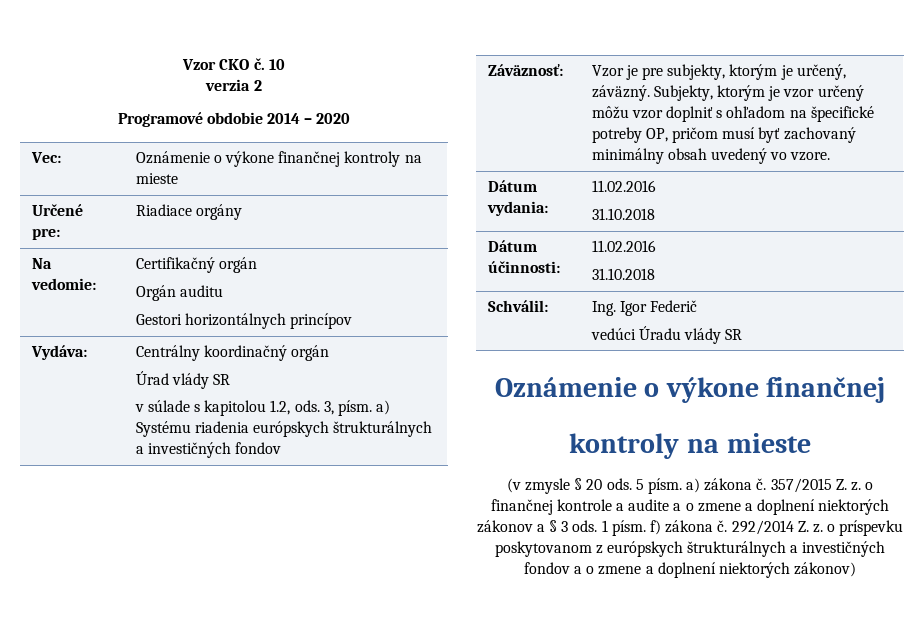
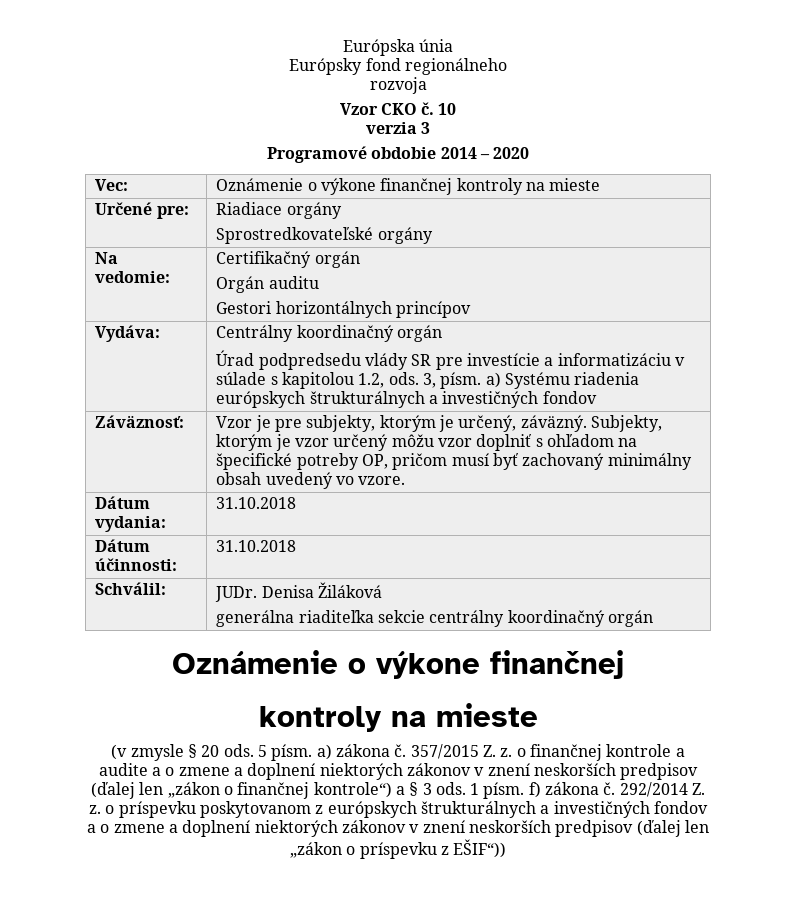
+ Európska únia
+ Európsky fond regionálneho
+ rozvoja
- verzia 2
+ verzia 3
  Určené pre: | Riadiace orgány
+ Sprostredkovateľské orgány
  Vydáva: | Centrálny koordinačný orgán
- Úrad vlády SR
- v súlade s kapitolou 1.2, ods. 3, písm. a) Systému riadenia európskych štrukturálnych a investičných fondov
+ Úrad podpredsedu vlády SR pre investície a informatizáciu v súlade s kapitolou 1.2, ods. 3, písm. a) Systému riadenia európskych štrukturálnych a investičných fondov
- Dátum vydania: | 11.02.2016
- 31.10.2018
+ Dátum vydania: | 31.10.2018
- Dátum účinnosti: | 11.02.2016
- 31.10.2018
+ Dátum účinnosti: | 31.10.2018
- Schválil: | Ing. Igor Federič
- vedúci Úradu vlády SR
+ Schválil: | JUDr. Denisa Žiláková
+ generálna riaditeľka sekcie centrálny koordinačný orgán
- 357/2015 Z. z. o finančnej kontrole a audite a o zmene a doplnení niektorých zákonov a § 3 ods.
+ 357/2015 Z. z. o finančnej kontrole a audite a o zmene a doplnení niektorých zákonov v znení neskorších predpisov (ďalej len „zákon o finančnej kontrole“) a § 3 ods.
- 292/2014 Z. z. o príspevku poskytovanom z európskych štrukturálnych a investičných fondov a o zmene a doplnení niektorých zákonov)
+ 292/2014 Z. z. o príspevku poskytovanom z európskych štrukturálnych a investičných fondov a o zmene a doplnení niektorých zákonov v znení neskorších predpisov (ďalej len „zákon o príspevku z EŠIF“))

